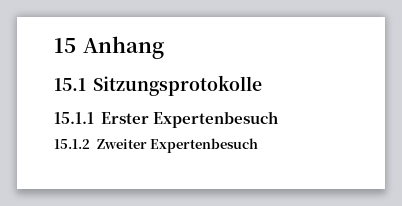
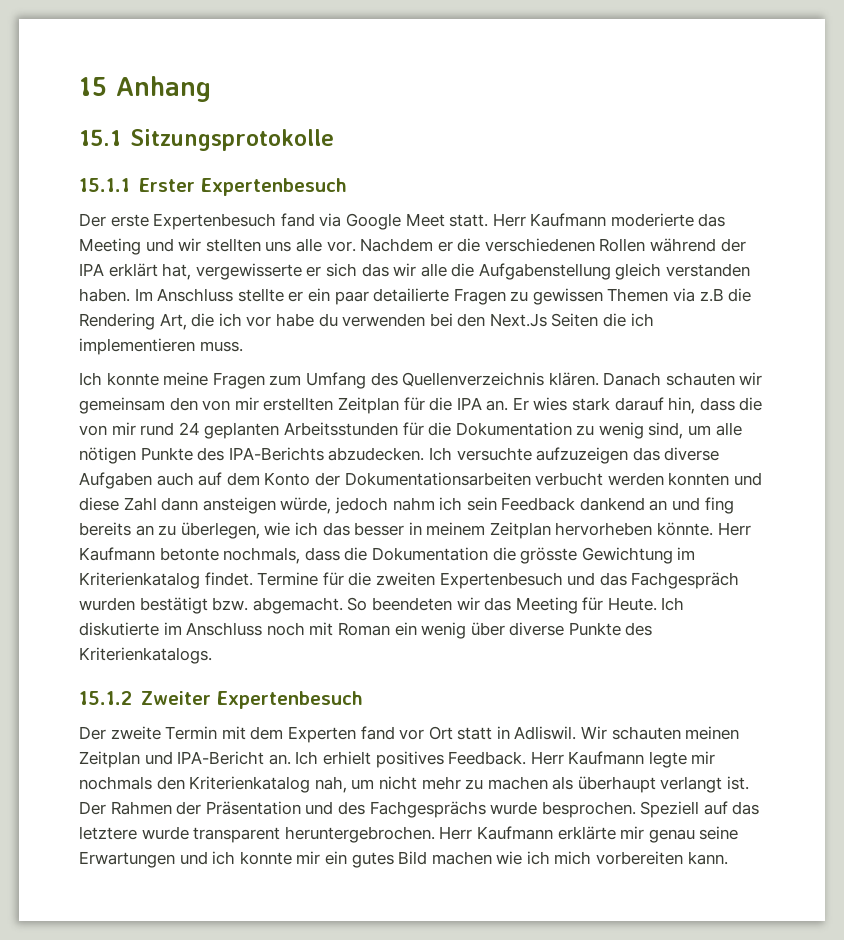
+ Der erste Expertenbesuch fand via Google Meet statt. Herr Kaufmann moderierte das Meeting und wir stellten uns alle vor. Nachdem er die verschiedenen Rollen während der IPA erklärt hat, vergewisserte er sich das wir alle die Aufgabenstellung gleich verstanden haben. Im Anschluss stellte er ein paar detailierte Fragen zu gewissen Themen via z.B die Rendering Art, die ich vor habe du verwenden bei den Next.Js Seiten die ich implementieren muss.
+ Ich konnte meine Fragen zum Umfang des Quellenverzeichnis klären. Danach schauten wir gemeinsam den von mir erstellten Zeitplan für die IPA an. Er wies stark darauf hin, dass die von mir rund 24 geplanten Arbeitsstunden für die Dokumentation zu wenig sind, um alle nötigen Punkte des IPA-Berichts abzudecken. Ich versuchte aufzuzeigen das diverse Aufgaben auch auf dem Konto der Dokumentationsarbeiten verbucht werden konnten und diese Zahl dann ansteigen würde, jedoch nahm ich sein Feedback dankend an und fing bereits an zu überlegen, wie ich das besser in meinem Zeitplan hervorheben könnte. Herr Kaufmann betonte nochmals, dass die Dokumentation die grösste Gewichtung im Kriterienkatalog findet. Termine für die zweiten Expertenbesuch und das Fachgespräch wurden bestätigt bzw. abgemacht. So beendeten wir das Meeting für Heute. Ich diskutierte im Anschluss noch mit Roman ein wenig über diverse Punkte des Kriterienkatalogs.
  15.1.2 Zweiter Expertenbesuch
+ Der zweite Termin mit dem Experten fand vor Ort statt in Adliswil. Wir schauten meinen Zeitplan und IPA-Bericht an. Ich erhielt positives Feedback. Herr Kaufmann legte mir nochmals den Kriterienkatalog nah, um nicht mehr zu machen als überhaupt verlangt ist. Der Rahmen der Präsentation und des Fachgesprächs wurde besprochen. Speziell auf das letztere wurde transparent heruntergebrochen. Herr Kaufmann erklärte mir genau seine Erwartungen und ich konnte mir ein gutes Bild machen wie ich mich vorbereiten kann.

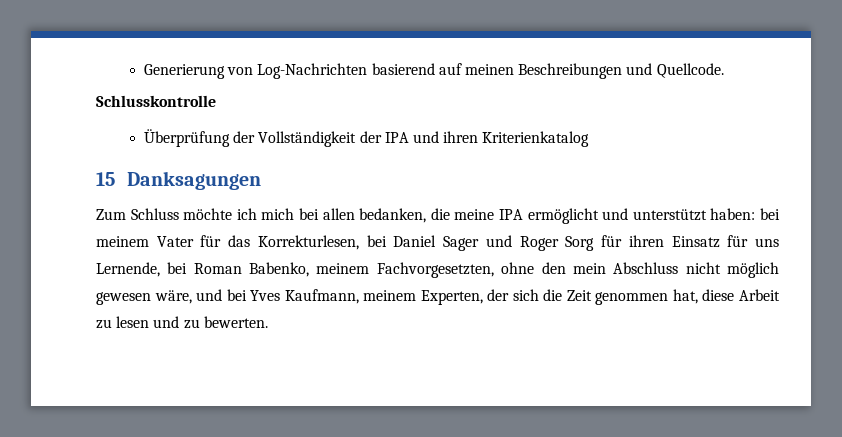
- 15 Anhang
- 15.1 Sitzungsprotokolle
- 15.1.1 Erster Expertenbesuch
- Der erste Expertenbesuch fand via Google Meet statt. Herr Kaufmann moderierte das Meeting und wir stellten uns alle vor. Nachdem er die verschiedenen Rollen während der IPA erklärt hat, vergewisserte er sich das wir alle die Aufgabenstellung gleich verstanden haben. Im Anschluss stellte er ein paar detailierte Fragen zu gewissen Themen via z.B die Rendering Art, die ich vor habe du verwenden bei den Next.Js Seiten die ich implementieren muss.
- Ich konnte meine Fragen zum Umfang des Quellenverzeichnis klären. Danach schauten wir gemeinsam den von mir erstellten Zeitplan für die IPA an. Er wies stark darauf hin, dass die von mir rund 24 geplanten Arbeitsstunden für die Dokumentation zu wenig sind, um alle nötigen Punkte des IPA-Berichts abzudecken. Ich versuchte aufzuzeigen das diverse Aufgaben auch auf dem Konto der Dokumentationsarbeiten verbucht werden konnten und diese Zahl dann ansteigen würde, jedoch nahm ich sein Feedback dankend an und fing bereits an zu überlegen, wie ich das besser in meinem Zeitplan hervorheben könnte. Herr Kaufmann betonte nochmals, dass die Dokumentation die grösste Gewichtung im Kriterienkatalog findet. Termine für die zweiten Expertenbesuch und das Fachgespräch wurden bestätigt bzw. abgemacht. So beendeten wir das Meeting für Heute. Ich diskutierte im Anschluss noch mit Roman ein wenig über diverse Punkte des Kriterienkatalogs.
- 15.1.2 Zweiter Expertenbesuch
- Der zweite Termin mit dem Experten fand vor Ort statt in Adliswil. Wir schauten meinen Zeitplan und IPA-Bericht an. Ich erhielt positives Feedback. Herr Kaufmann legte mir nochmals den Kriterienkatalog nah, um nicht mehr zu machen als überhaupt verlangt ist. Der Rahmen der Präsentation und des Fachgesprächs wurde besprochen. Speziell auf das letztere wurde transparent heruntergebrochen. Herr Kaufmann erklärte mir genau seine Erwartungen und ich konnte mir ein gutes Bild machen wie ich mich vorbereiten kann.
+ Generierung von Log-Nachrichten basierend auf meinen Beschreibungen und Quellcode.
+ Schlusskontrolle
+ Überprüfung der Vollständigkeit der IPA und ihren Kriterienkatalog
+ 15 Danksagungen
+ Zum Schluss möchte ich mich bei allen bedanken, die meine IPA ermöglicht und unterstützt haben: bei meinem Vater für das Korrekturlesen, bei Daniel Sager und Roger Sorg für ihren Einsatz für uns Lernende, bei Roman Babenko, meinem Fachvorgesetzten, ohne den mein Abschluss nicht möglich gewesen wäre, und bei Yves Kaufmann, meinem Experten, der sich die Zeit genommen hat, diese Arbeit zu lesen und zu bewerten.

